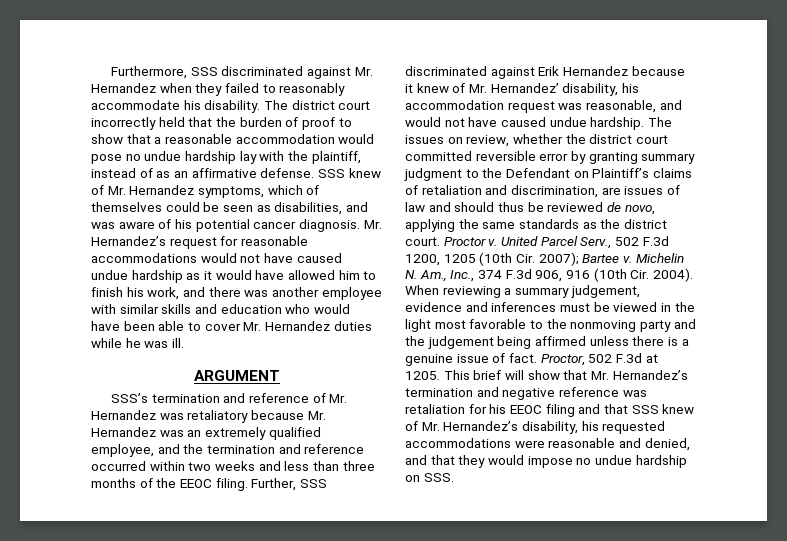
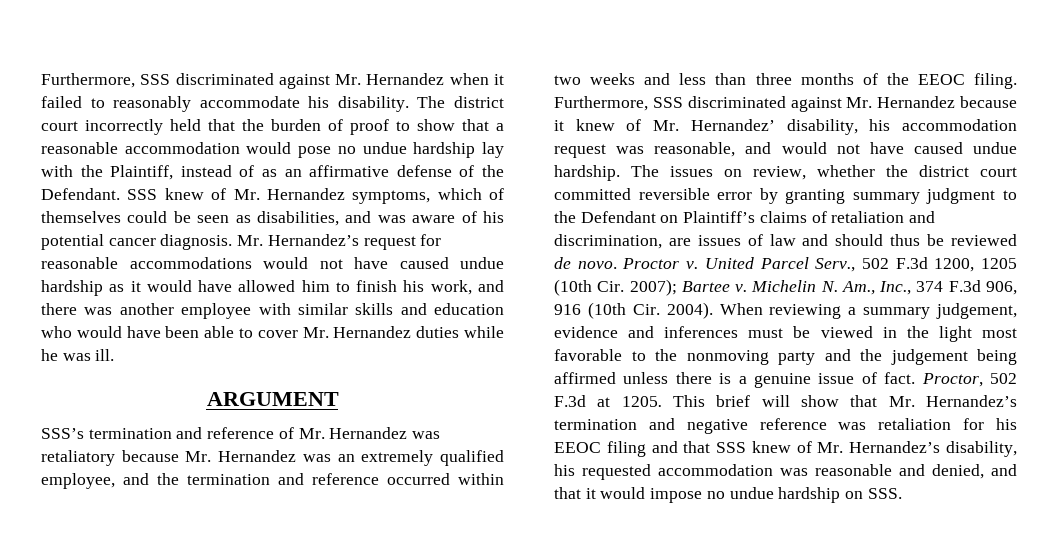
- Furthermore, SSS discriminated against Mr. Hernandez when they failed to reasonably accommodate his disability.
+ Furthermore, SSS discriminated against Mr. Hernandez when it failed to reasonably accommodate his disability.
- The district court incorrectly held that the burden of proof to show that a reasonable accommodation would pose no undue hardship lay with the plaintiff, instead of as an affirmative defense.
+ The district court incorrectly held that the burden of proof to show that a reasonable accommodation would pose no undue hardship lay with the Plaintiff, instead of as an affirmative defense of the Defendant.
- Further, SSS discriminated against Erik Hernandez because it knew of Mr. Hernandez’ disability, his accommodation request was reasonable, and would not have caused undue hardship.
+ Furthermore, SSS discriminated against Mr. Hernandez because it knew of Mr. Hernandez’ disability, his accommodation request was reasonable, and would not have caused undue hardship.
- The issues on review, whether the district court committed reversible error by granting summary judgment to the Defendant on Plaintiff’s claims of retaliation and discrimination, are issues of law and should thus be reviewed de novo, applying the same standards as the district court.
+ The issues on review, whether the district court committed reversible error by granting summary judgment to the Defendant on Plaintiff’s claims of retaliation and discrimination, are issues of law and should thus be reviewed de novo.
- This brief will show that Mr. Hernandez’s termination and negative reference was retaliation for his EEOC filing and that SSS knew of Mr. Hernandez’s disability, his requested accommodations were reasonable and denied, and that they would impose no undue hardship on SSS.
+ This brief will show that Mr. Hernandez’s termination and negative reference was retaliation for his EEOC filing and that SSS knew of Mr. Hernandez’s disability, his requested accommodation was reasonable and denied, and that it would impose no undue hardship on SSS.

